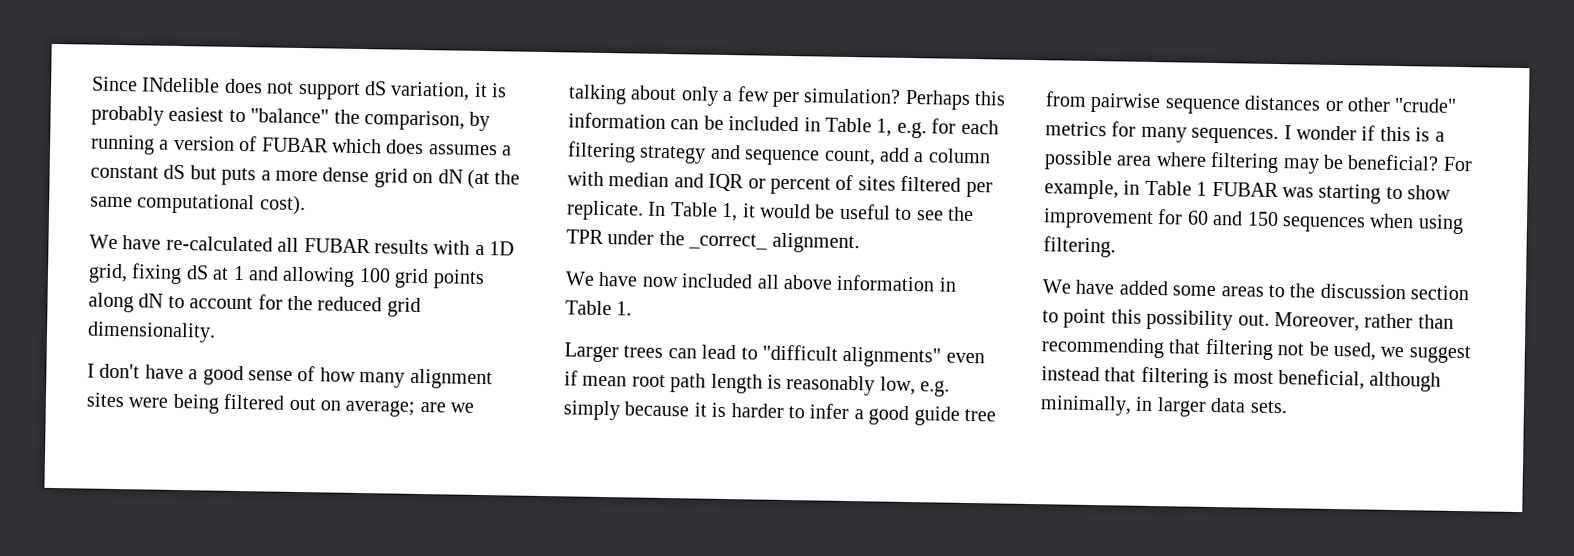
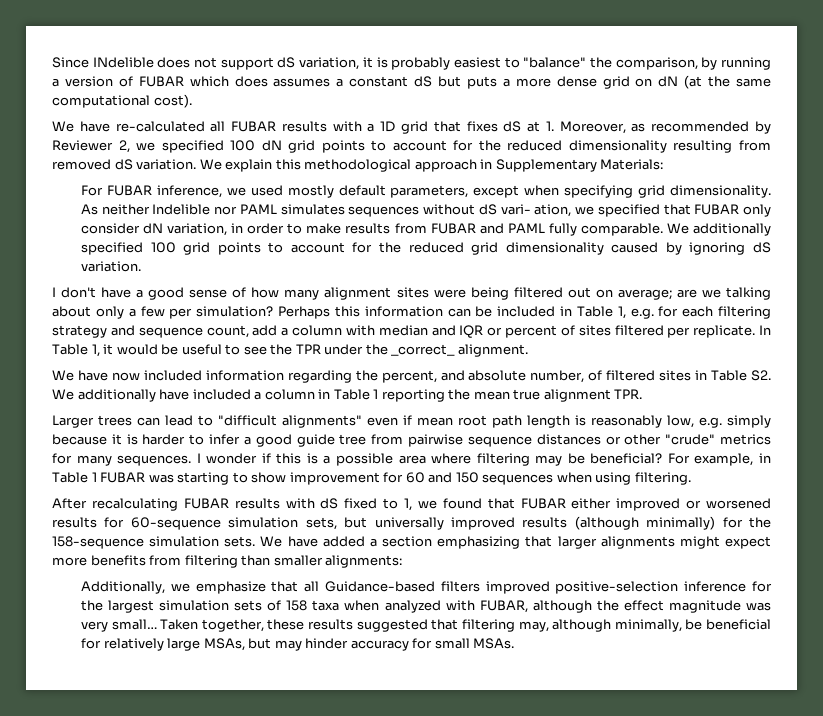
- We have re-calculated all FUBAR results with a 1D grid, fixing dS at 1 and allowing 100 grid points along dN to account for the reduced grid dimensionality.
+ We have re-calculated all FUBAR results with a 1D grid that fixes dS at 1. Moreover, as recommended by Reviewer 2, we specified 100 dN grid points to account for the reduced dimensionality resulting from removed dS variation. We explain this methodological approach in Supplementary Materials:
+ For FUBAR inference, we used mostly default parameters, except when specifying grid dimensionality. As neither Indelible nor PAML simulates sequences without dS vari- ation, we specified that FUBAR only consider dN variation, in order to make results from FUBAR and PAML fully comparable. We additionally specified 100 grid points to account for the reduced grid dimensionality caused by ignoring dS variation.
- We have now included all above information in Table 1.
+ We have now included information regarding the percent, and absolute number, of filtered sites in Table S2. We additionally have included a column in Table 1 reporting the mean true alignment TPR.
- We have added some areas to the discussion section to point this possibility out. Moreover, rather than recommending that filtering not be used, we suggest instead that filtering is most beneficial, although minimally, in larger data sets.
+ After recalculating FUBAR results with dS fixed to 1, we found that FUBAR either improved or worsened results for 60-sequence simulation sets, but universally improved results (although minimally) for the 158-sequence simulation sets. We have added a section emphasizing that larger alignments might expect more benefits from filtering than smaller alignments:
+ Additionally, we emphasize that all Guidance-based filters improved positive-selection inference for the largest simulation sets of 158 taxa when analyzed with FUBAR, although the effect magnitude was very small… Taken together, these results suggested that filtering may, although minimally, be beneficial for relatively large MSAs, but may hinder accuracy for small MSAs.

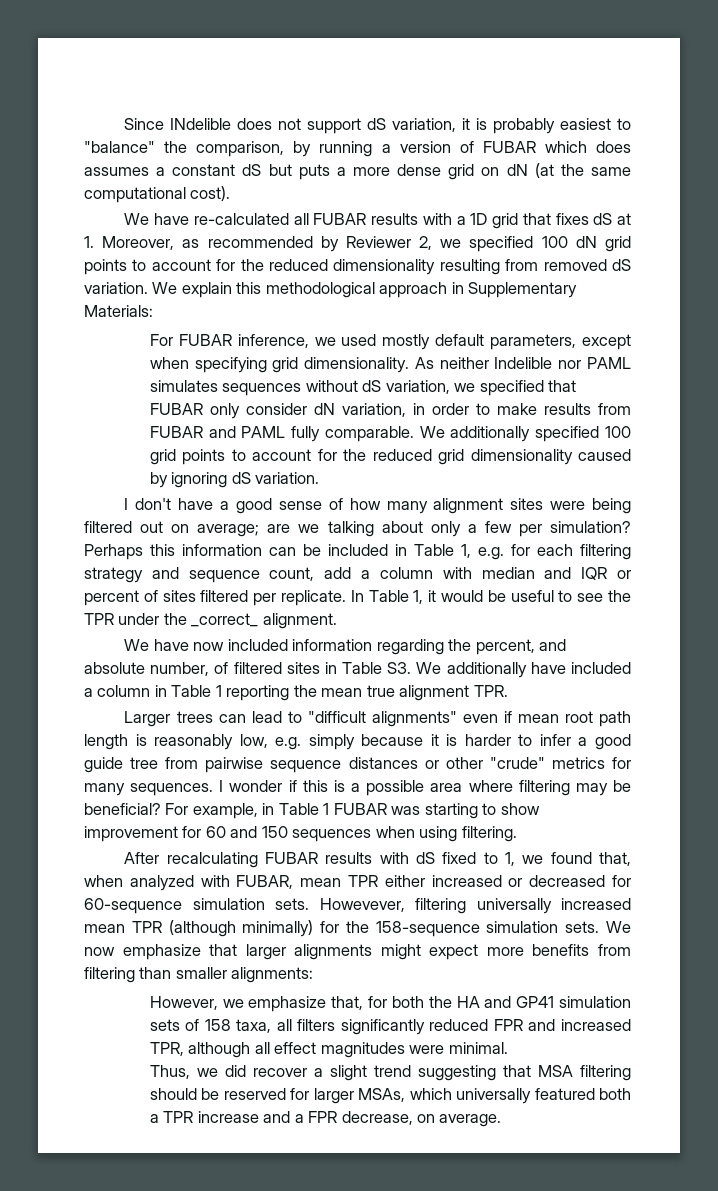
- As neither Indelible nor PAML simulates sequences without dS vari- ation, we specified that FUBAR only consider dN variation, in order to make results from FUBAR and PAML fully comparable.
+ As neither Indelible nor PAML simulates sequences without dS variation, we specified that FUBAR only consider dN variation, in order to make results from FUBAR and PAML fully comparable.
- We have now included information regarding the percent, and absolute number, of filtered sites in Table S2. We additionally have included a column in Table 1 reporting the mean true alignment TPR.
+ We have now included information regarding the percent, and absolute number, of filtered sites in Table S3. We additionally have included a column in Table 1 reporting the mean true alignment TPR.
- After recalculating FUBAR results with dS fixed to 1, we found that FUBAR either improved or worsened results for 60-sequence simulation sets, but universally improved results (although minimally) for the 158-sequence simulation sets.
+ After recalculating FUBAR results with dS fixed to 1, we found that, when analyzed with FUBAR, mean TPR either increased or decreased for 60-sequence simulation sets. Howevever, filtering universally increased mean TPR (although minimally) for the 158-sequence simulation sets.
- We have added a section emphasizing that larger alignments might expect more benefits from filtering than smaller alignments:
+ We now emphasize that larger alignments might expect more benefits from filtering than smaller alignments:
- Additionally, we emphasize that all Guidance-based filters improved positive-selection inference for the largest simulation sets of 158 taxa when analyzed with FUBAR, although the effect magnitude was very small… Taken together, these results suggested that filtering may, although minimally, be beneficial for relatively large MSAs, but may hinder accuracy for small MSAs.
+ However, we emphasize that, for both the HA and GP41 simulation sets of 158 taxa, all filters significantly reduced FPR and increased TPR, although all effect magnitudes were minimal.
+ Thus, we did recover a slight trend suggesting that MSA filtering should be reserved for larger MSAs, which universally featured both a TPR increase and a FPR decrease, on average.

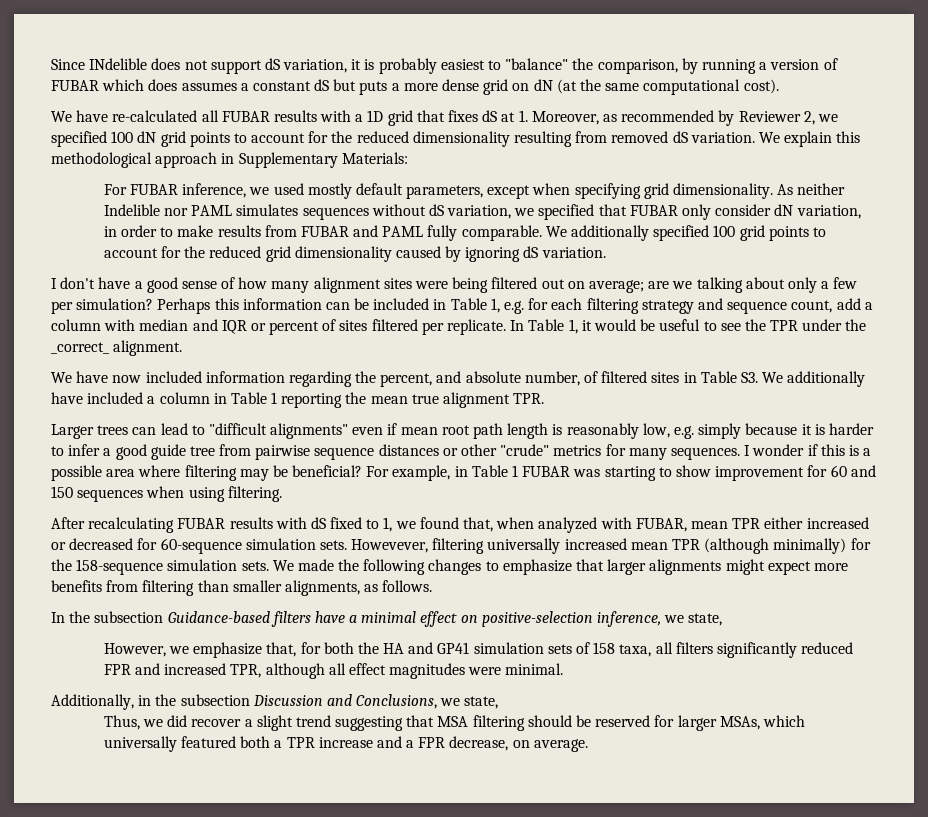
- We now emphasize that larger alignments might expect more benefits from filtering than smaller alignments:
+ We made the following changes to emphasize that larger alignments might expect more benefits from filtering than smaller alignments, as follows.
+ In the subsection Guidance-based filters have a minimal effect on positive-selection inference, we state,
+ Additionally, in the subsection Discussion and Conclusions, we state,

